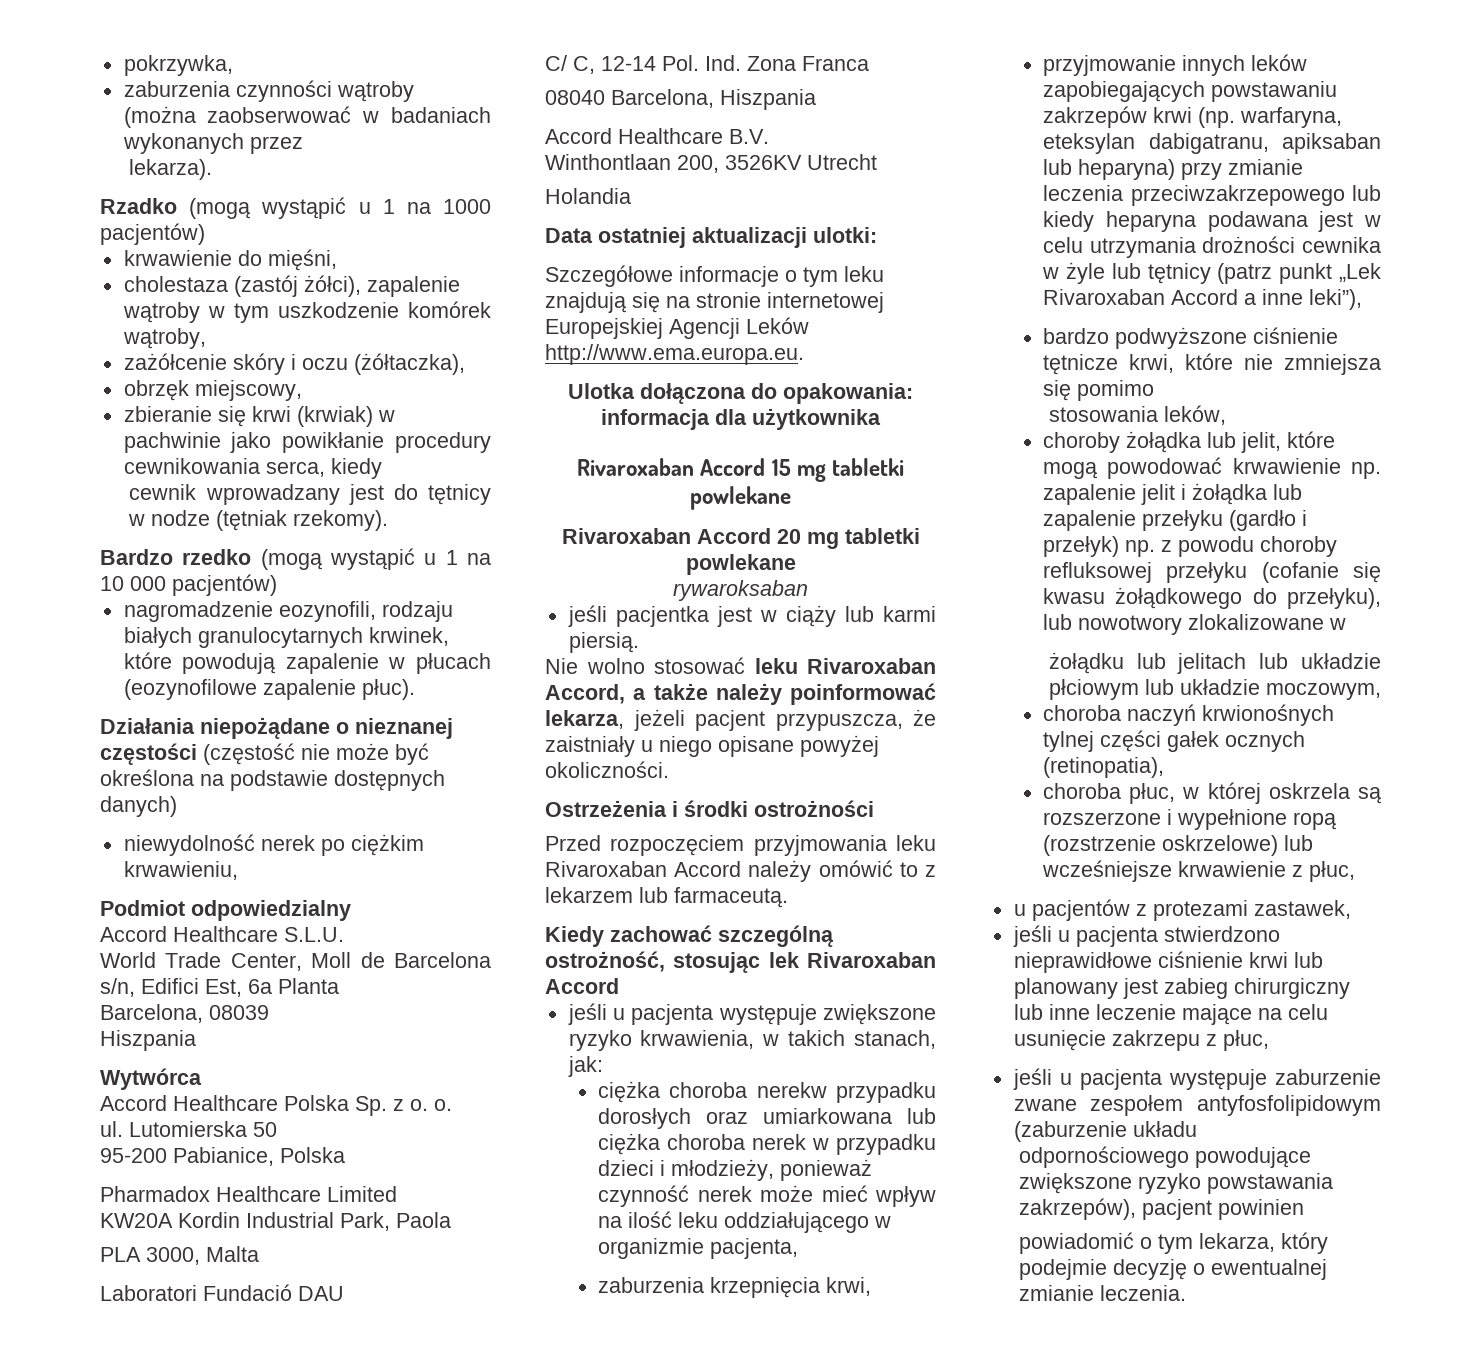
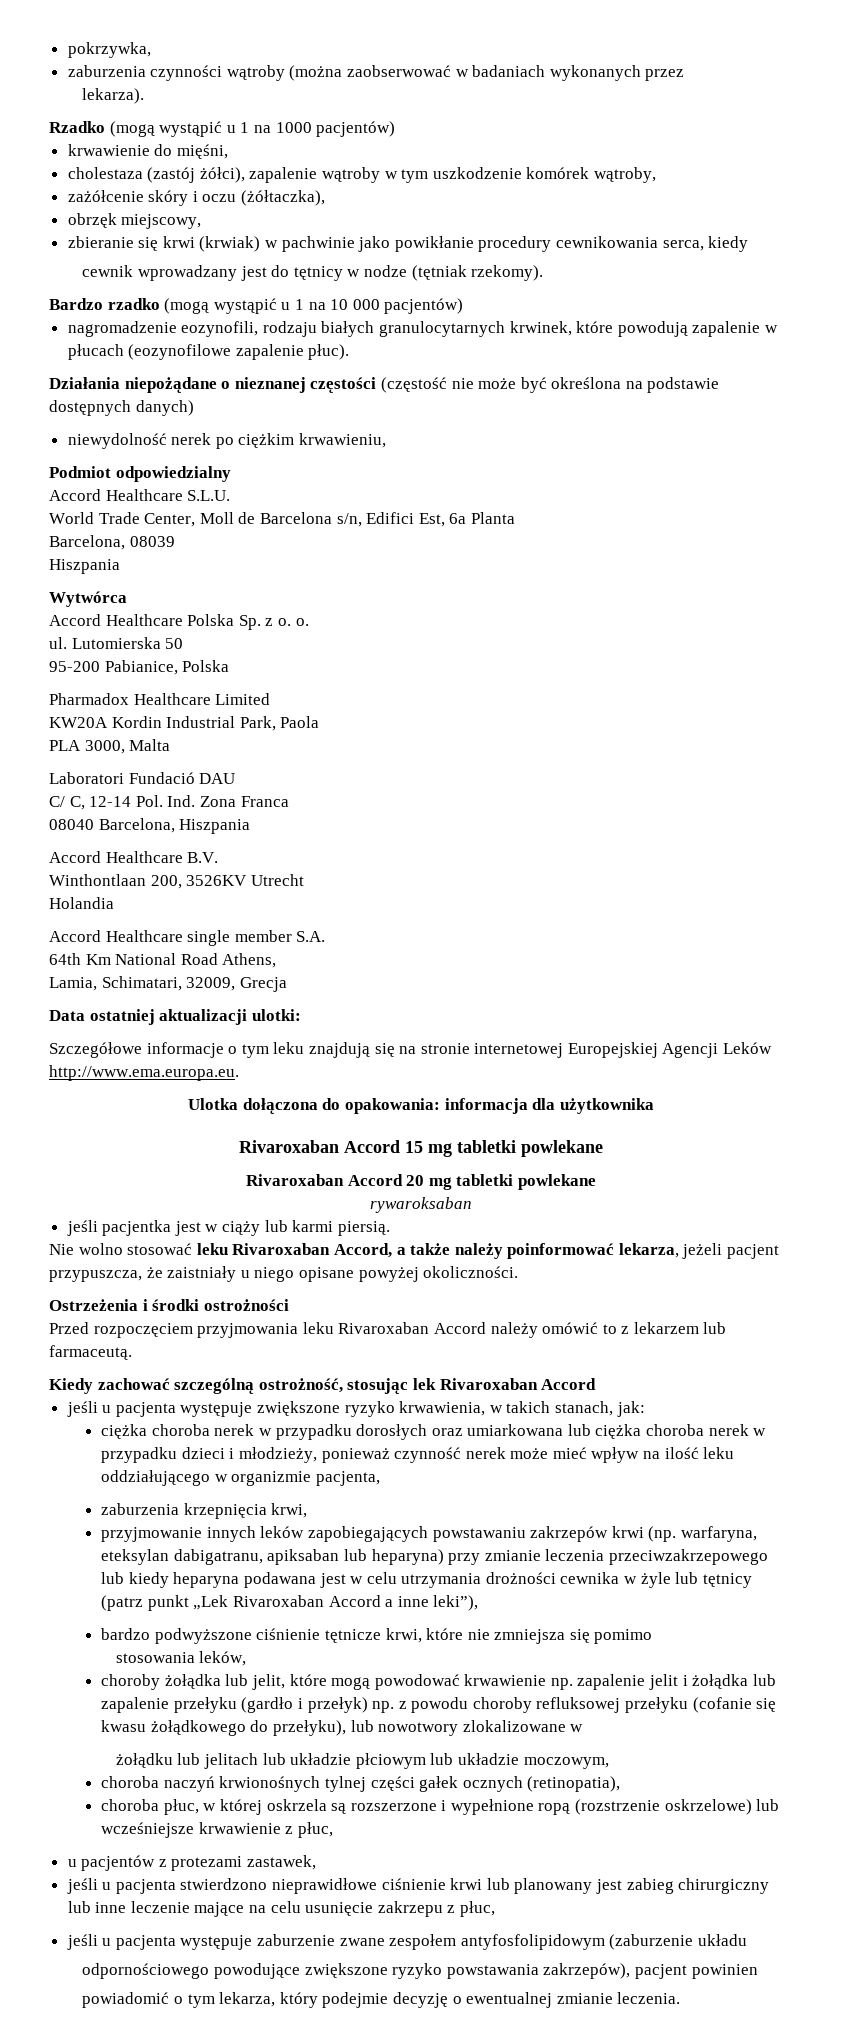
- Bardzo rzedko (mogą wystąpić u 1 na 10 000 pacjentów)
+ Bardzo rzadko (mogą wystąpić u 1 na 10 000 pacjentów)
+ Accord Healthcare single member S.A.
+ 64th Km National Road Athens,
+ Lamia, Schimatari, 32009, Grecja
- ciężka choroba nerekw przypadku dorosłych oraz umiarkowana lub ciężka choroba nerek w przypadku dzieci i młodzieży, ponieważ czynność nerek może mieć wpływ na ilość leku oddziałującego w organizmie pacjenta,
+ ciężka choroba nerek w przypadku dorosłych oraz umiarkowana lub ciężka choroba nerek w przypadku dzieci i młodzieży, ponieważ czynność nerek może mieć wpływ na ilość leku oddziałującego w organizmie pacjenta,

